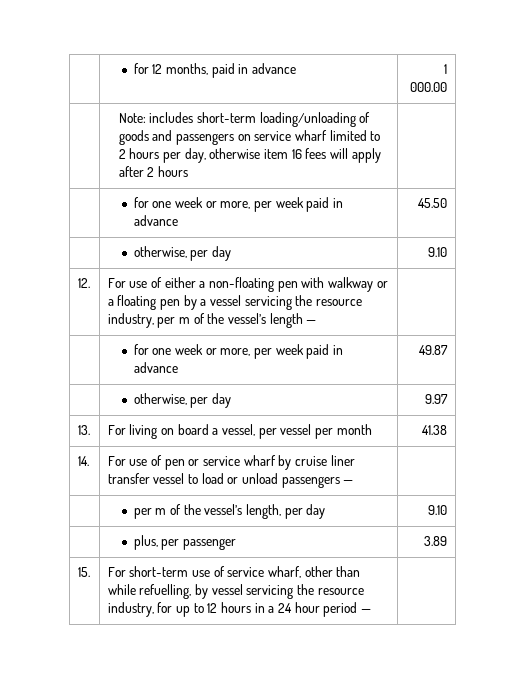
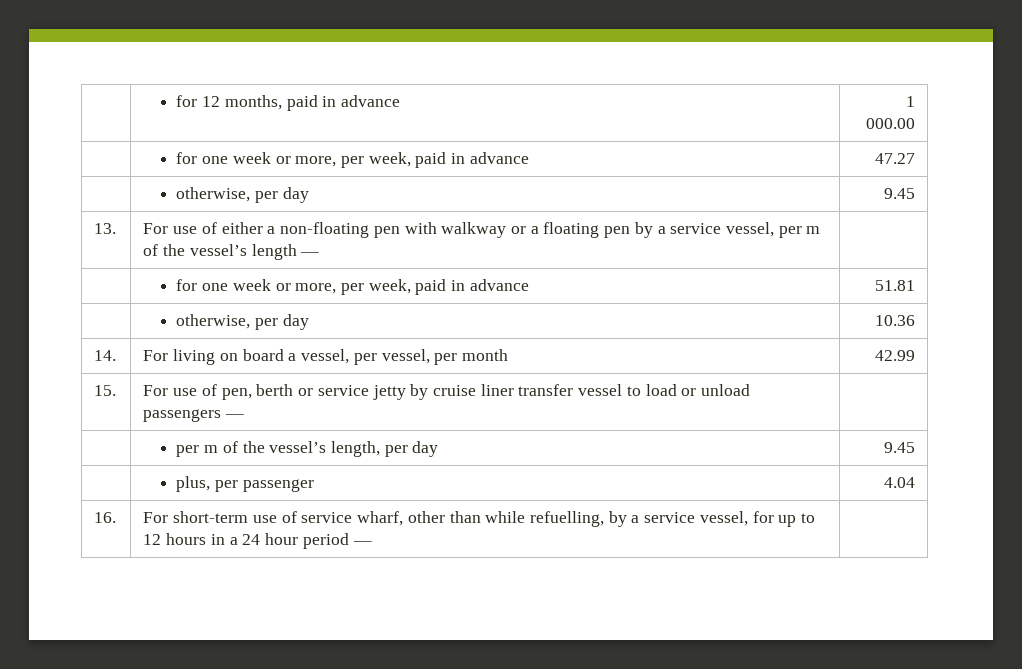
- | Note: includes short-term loading/unloading of goods and passengers on service wharf limited to 2 hours per day, otherwise item 16 fees will apply after 2 hours |
- | for one week or more, per week paid in advance | 45.50
- | otherwise, per day | 9.10
- 12. | For use of either a non-floating pen with walkway or a floating pen by a vessel servicing the resource industry, per m of the vessel’s length — |
+ | for one week or more, per week, paid in advance | 47.27
+ | otherwise, per day | 9.45
+ 13. | For use of either a non-floating pen with walkway or a floating pen by a service vessel, per m of the vessel’s length — |
- | for one week or more, per week paid in advance | 49.87
- | otherwise, per day | 9.97
- 13. | For living on board a vessel, per vessel per month | 41.38
- 14. | For use of pen or service wharf by cruise liner transfer vessel to load or unload passengers — |
+ | for one week or more, per week, paid in advance | 51.81
+ | otherwise, per day | 10.36
+ 14. | For living on board a vessel, per vessel, per month | 42.99
+ 15. | For use of pen, berth or service jetty by cruise liner transfer vessel to load or unload passengers — |
- | per m of the vessel’s length, per day | 9.10
+ | per m of the vessel’s length, per day | 9.45
- | plus, per passenger | 3.89
- 15. | For short-term use of service wharf, other than while refuelling, by vessel servicing the resource industry, for up to 12 hours in a 24 hour period — |
+ | plus, per passenger | 4.04
+ 16. | For short-term use of service wharf, other than while refuelling, by a service vessel, for up to 12 hours in a 24 hour period — |

